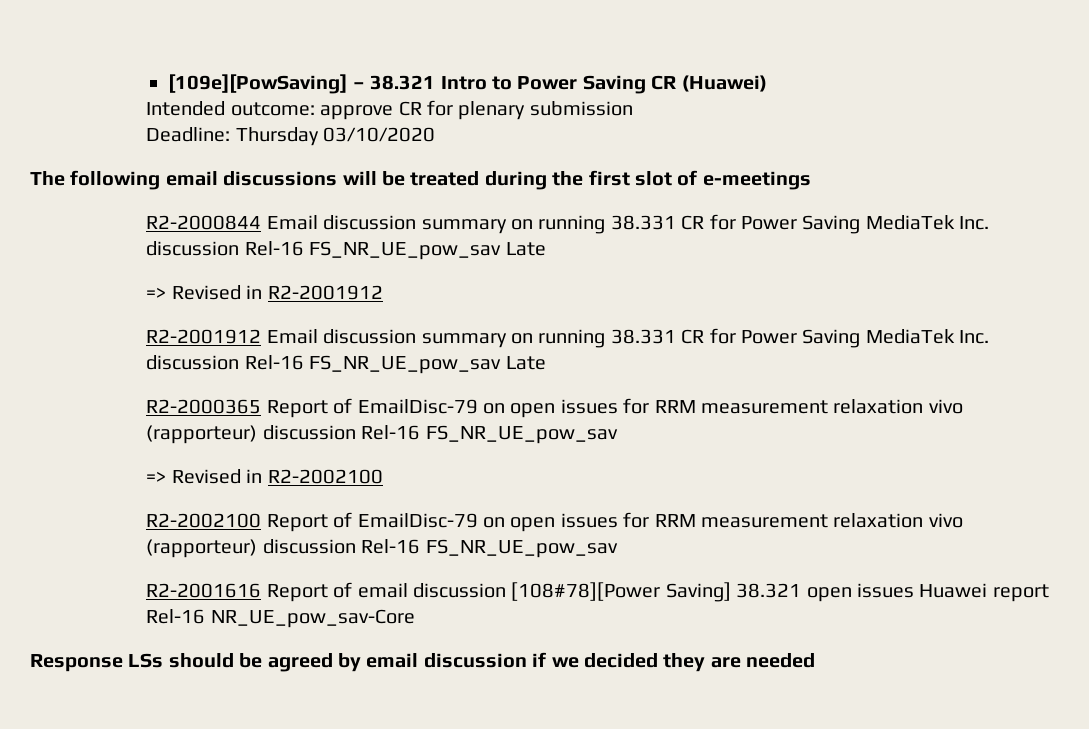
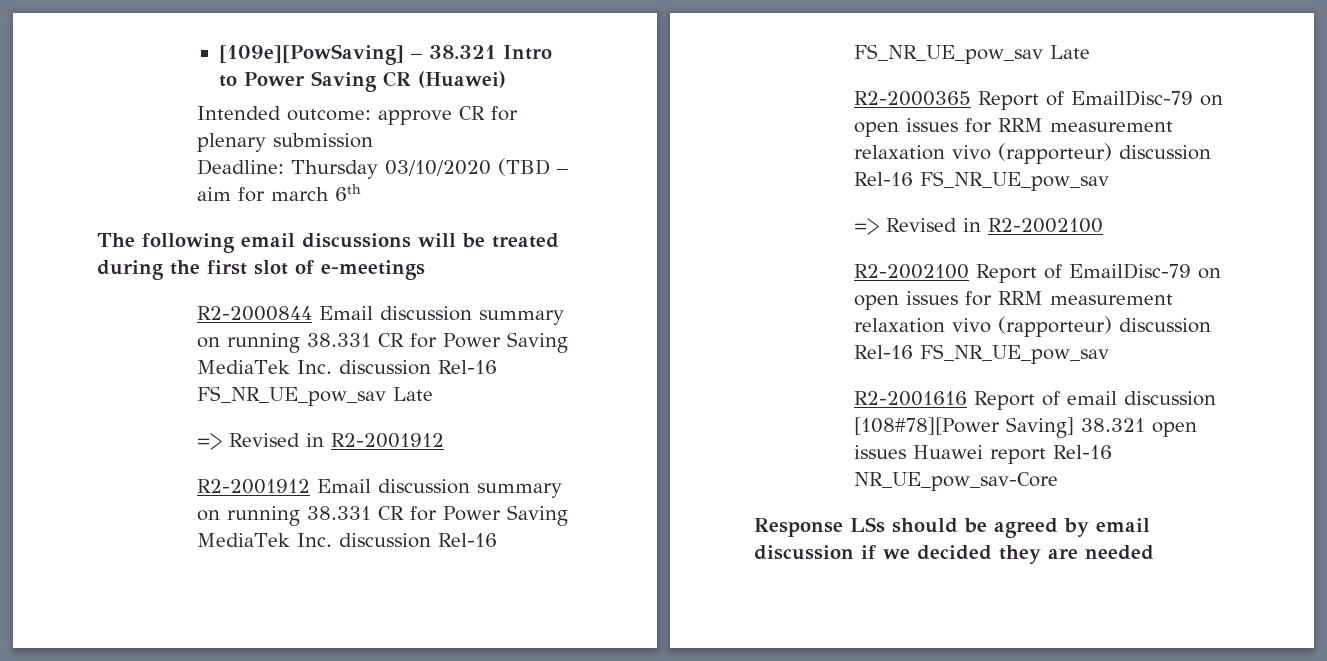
- Deadline: Thursday 03/10/2020
+ Deadline: Thursday 03/10/2020 (TBD – aim for march 6th

